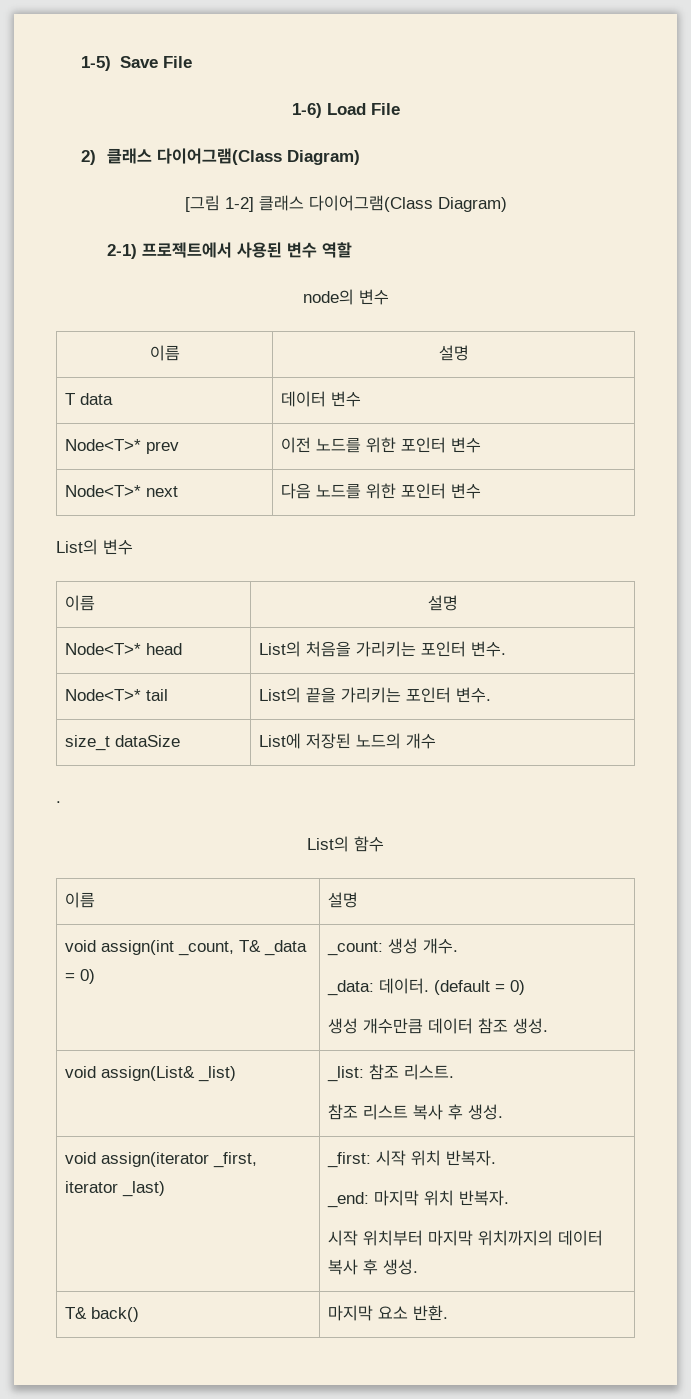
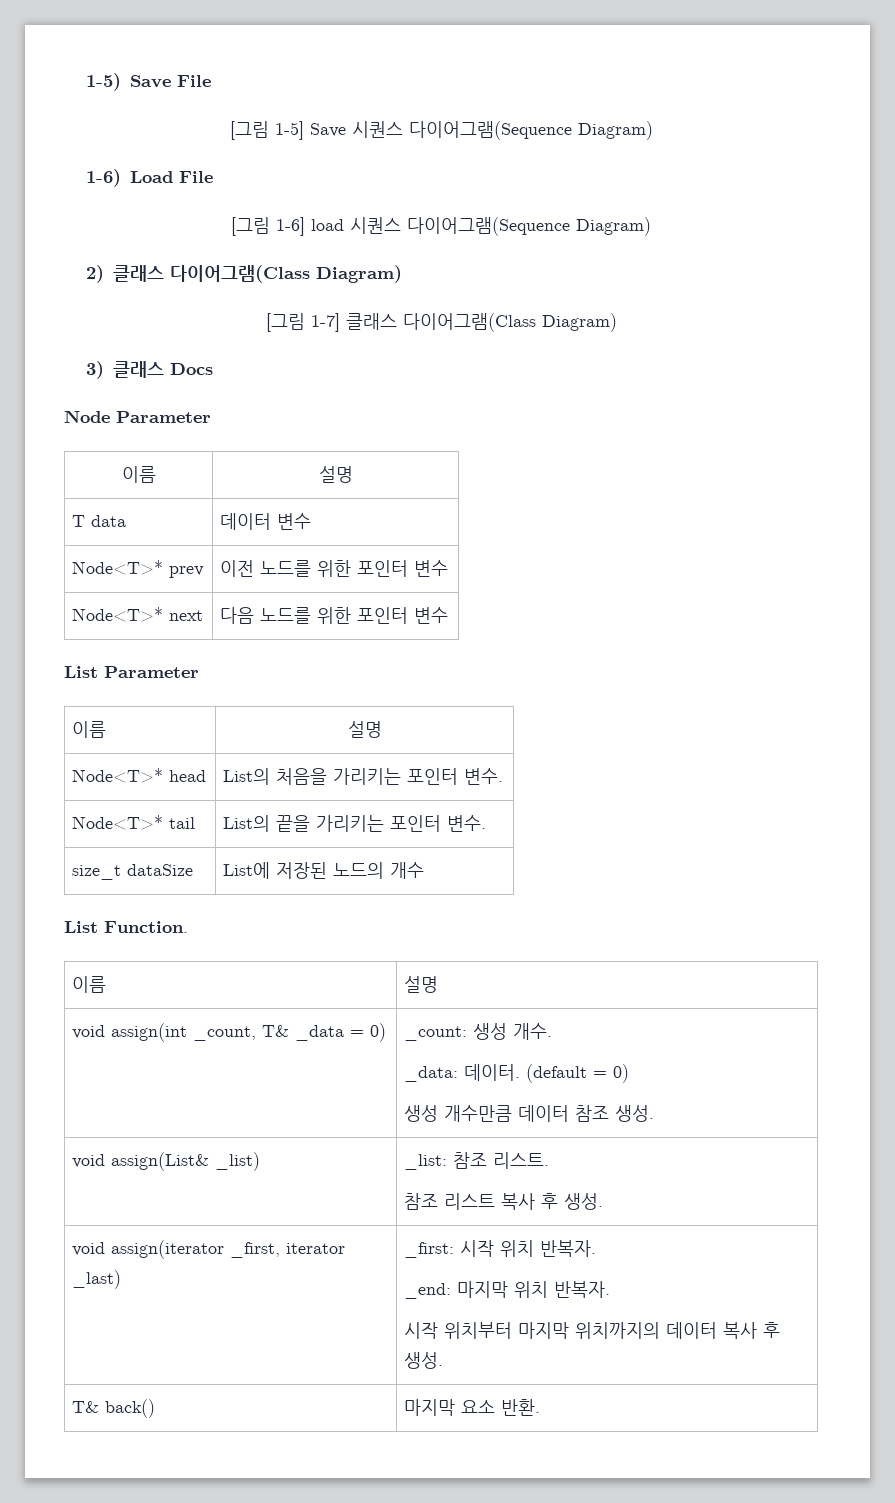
+ [그림 1-5] Save 시퀀스 다이어그램(Sequence Diagram)
  1-6) Load File
+ [그림 1-6] load 시퀀스 다이어그램(Sequence Diagram)
- [그림 1-2] 클래스 다이어그램(Class Diagram)
- 2-1) 프로젝트에서 사용된 변수 역할
- node의 변수
+ [그림 1-7] 클래스 다이어그램(Class Diagram)
+ 3) 클래스 Docs
+ Node Parameter
- List의 변수
+ List Parameter
- .
- List의 함수
+ List Function.

